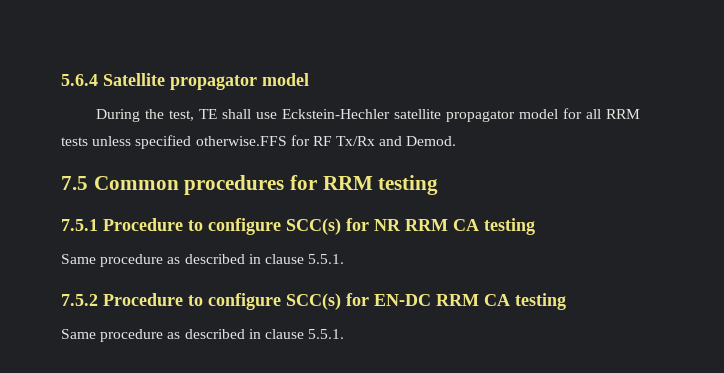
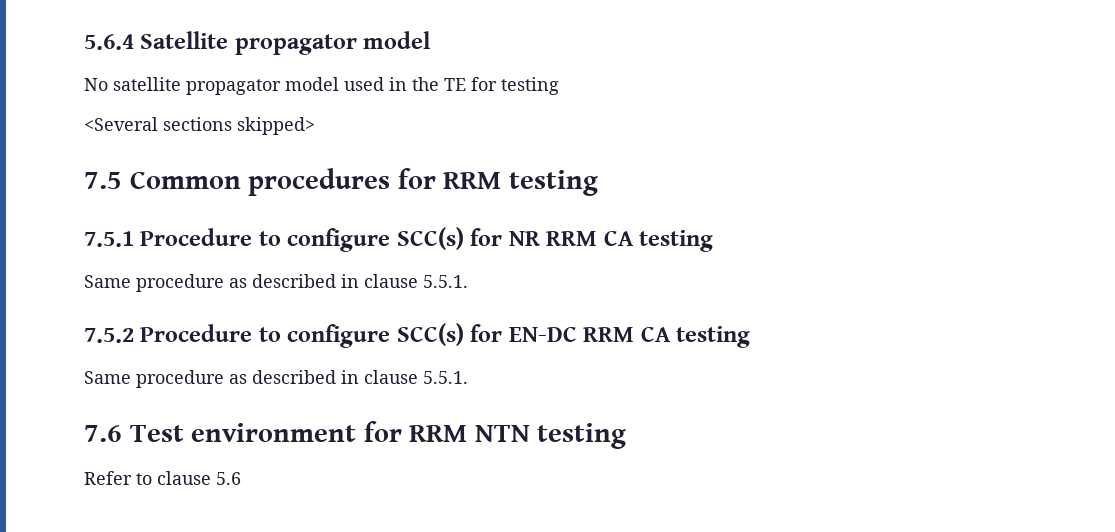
- During the test, TE shall use Eckstein-Hechler satellite propagator model for all RRM tests unless specified otherwise.FFS for RF Tx/Rx and Demod.
+ No satellite propagator model used in the TE for testing
+ <Several sections skipped>
+ 7.6 Test environment for RRM NTN testing
+ Refer to clause 5.6

